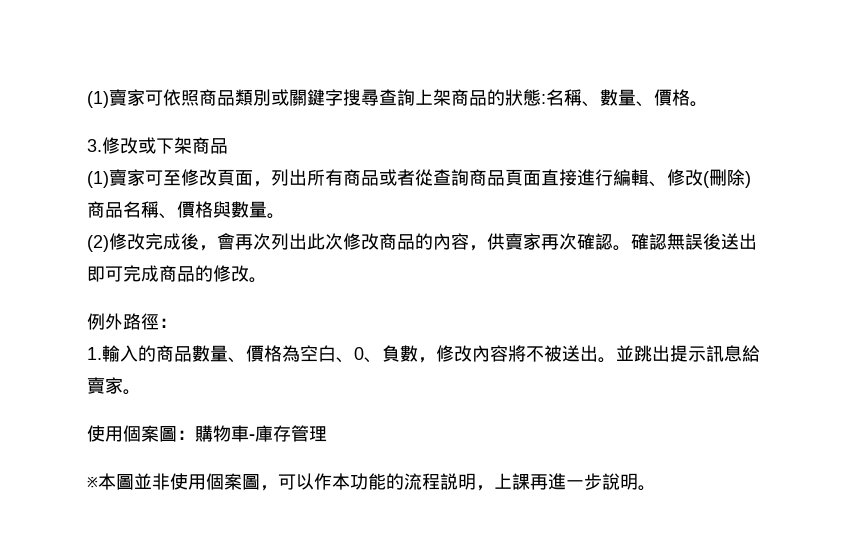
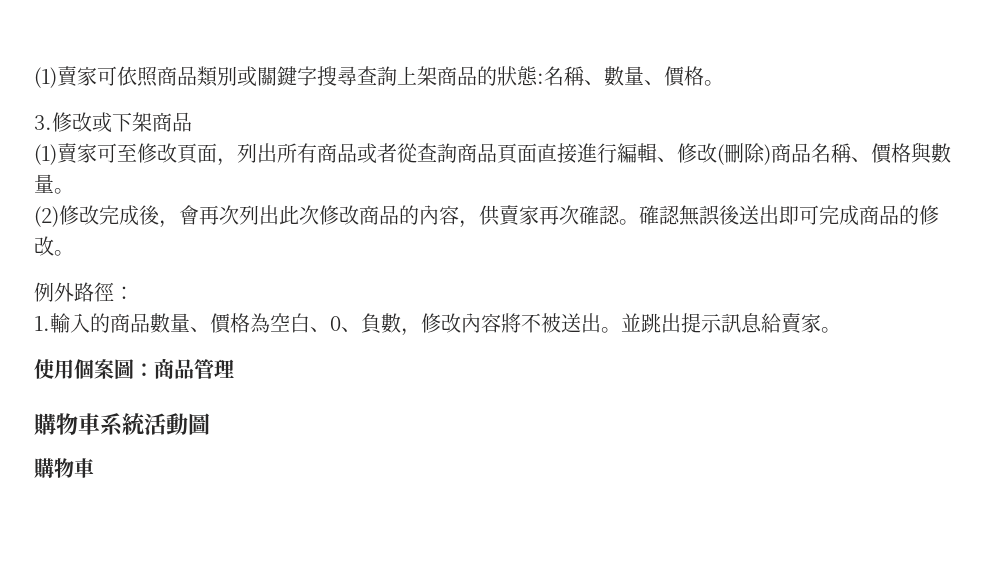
- 使用個案圖：購物車-庫存管理
- ※本圖並非使用個案圖，可以作本功能的流程説明，上課再進一步說明。
+ 使用個案圖：商品管理
+ 購物車系統活動圖
+ 購物車

